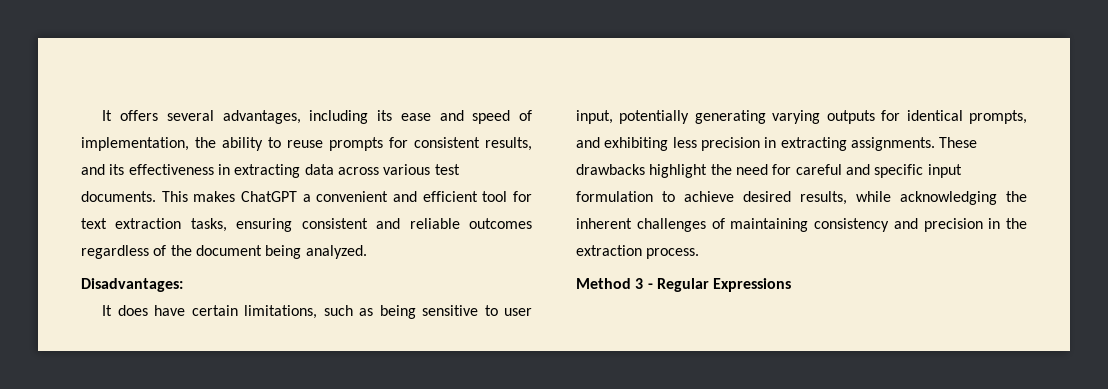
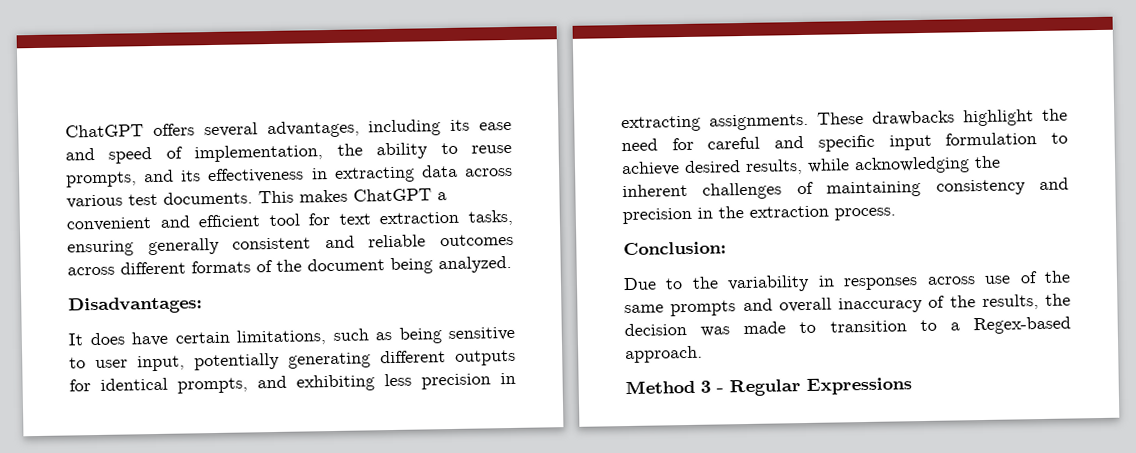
- It offers several advantages, including its ease and speed of implementation, the ability to reuse prompts for consistent results, and its effectiveness in extracting data across various test documents.
+ ChatGPT offers several advantages, including its ease and speed of implementation, the ability to reuse prompts, and its effectiveness in extracting data across various test documents.
- This makes ChatGPT a convenient and efficient tool for text extraction tasks, ensuring consistent and reliable outcomes regardless of the document being analyzed.
+ This makes ChatGPT a convenient and efficient tool for text extraction tasks, ensuring generally consistent and reliable outcomes across different formats of the document being analyzed.
- It does have certain limitations, such as being sensitive to user input, potentially generating varying outputs for identical prompts, and exhibiting less precision in extracting assignments.
+ It does have certain limitations, such as being sensitive to user input, potentially generating different outputs for identical prompts, and exhibiting less precision in extracting assignments.
+ Conclusion:
+ Due to the variability in responses across use of the same prompts and overall inaccuracy of the results, the decision was made to transition to a Regex-based approach.

